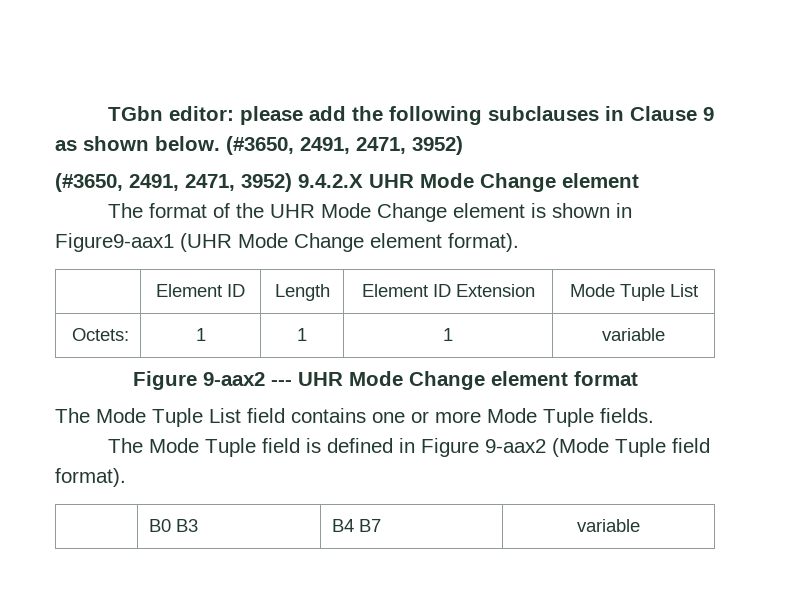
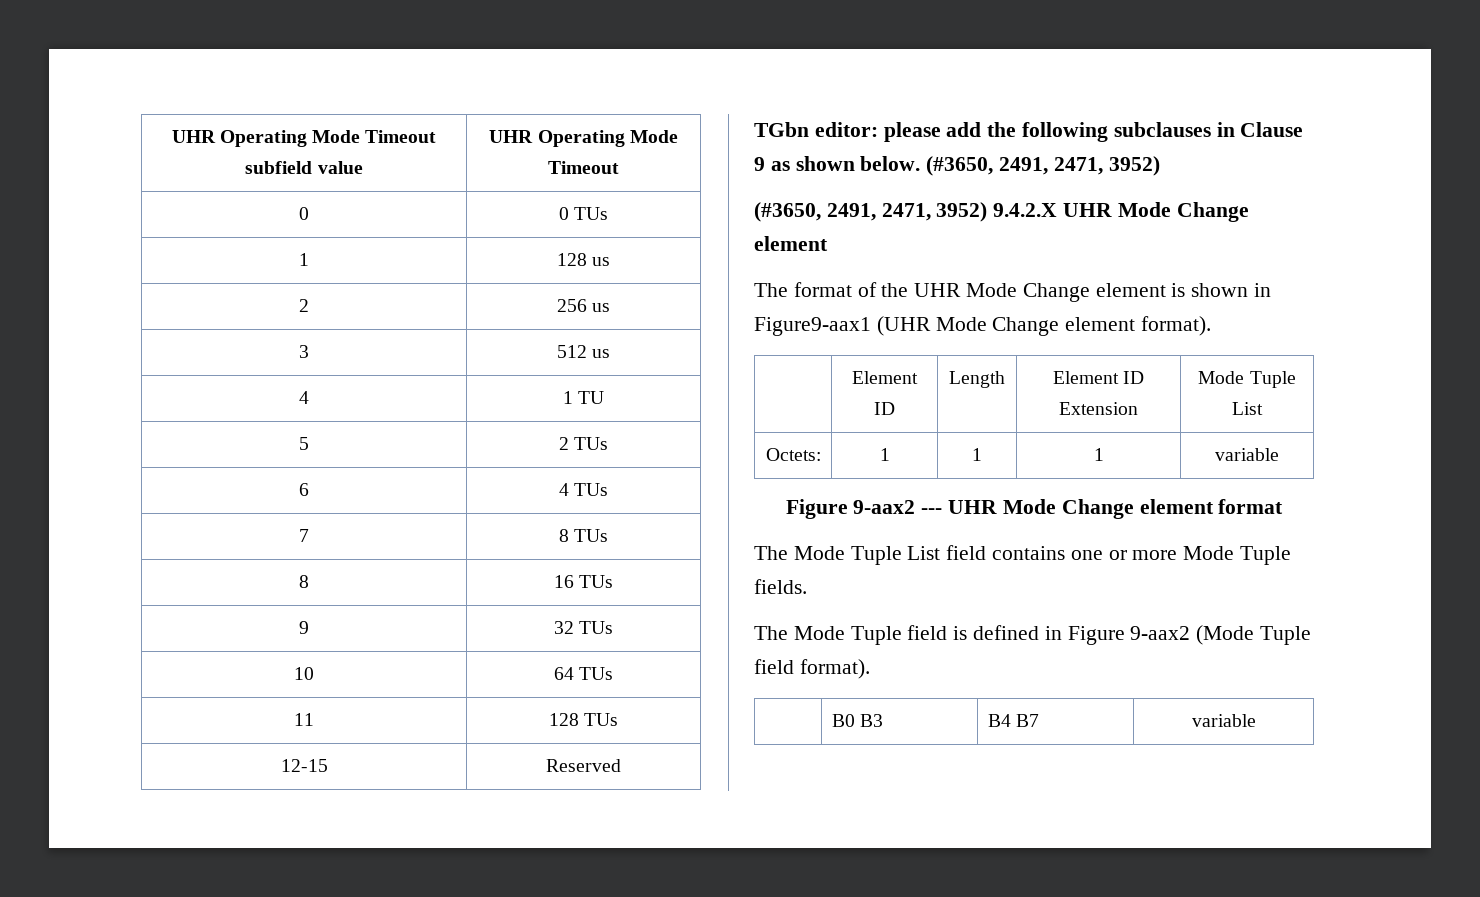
+ UHR Operating Mode Timeout subfield value | UHR Operating Mode Timeout
+ 0 | 0 TUs
+ 1 | 128 us
+ 2 | 256 us
+ 3 | 512 us
+ 4 | 1 TU
+ 5 | 2 TUs
+ 6 | 4 TUs
+ 7 | 8 TUs
+ 8 | 16 TUs
+ 9 | 32 TUs
+ 10 | 64 TUs
+ 11 | 128 TUs
+ 12-15 | Reserved

